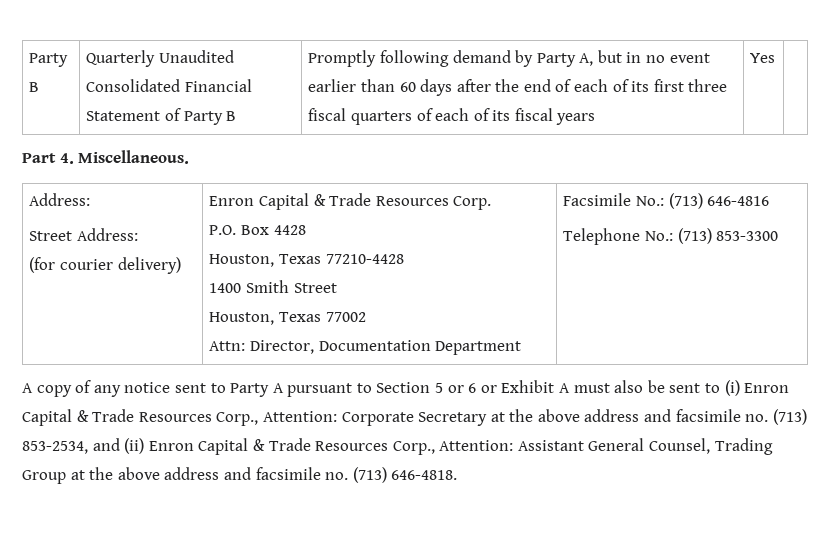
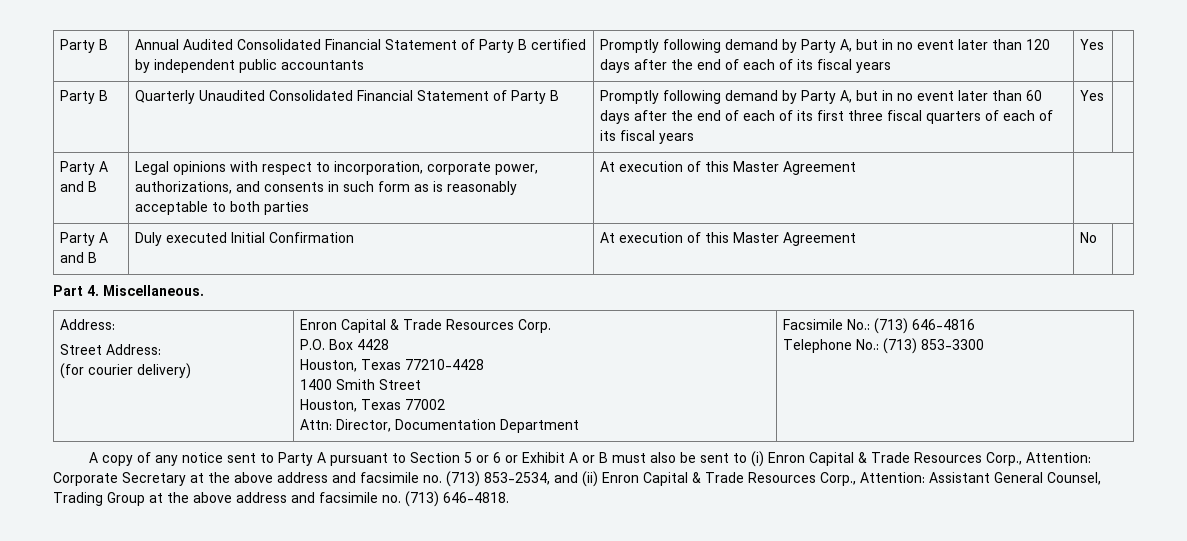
+ Party B | Annual Audited Consolidated Financial Statement of Party B certified by independent public accountants | Promptly following demand by Party A, but in no event later than 120 days after the end of each of its fiscal years | Yes |
- Promptly following demand by Party A, but in no event earlier than 60 days after the end of each of its first three fiscal quarters of each of its fiscal years
+ Promptly following demand by Party A, but in no event later than 60 days after the end of each of its first three fiscal quarters of each of its fiscal years
+ Party A and B | Legal opinions with respect to incorporation, corporate power, authorizations, and consents in such form as is reasonably acceptable to both parties | At execution of this Master Agreement |
+ Party A and B | Duly executed Initial Confirmation | At execution of this Master Agreement | No |
- A copy of any notice sent to Party A pursuant to Section 5 or 6 or Exhibit A must also be sent to (i) Enron Capital & Trade Resources Corp., Attention:
+ A copy of any notice sent to Party A pursuant to Section 5 or 6 or Exhibit A or B must also be sent to (i) Enron Capital & Trade Resources Corp., Attention:

